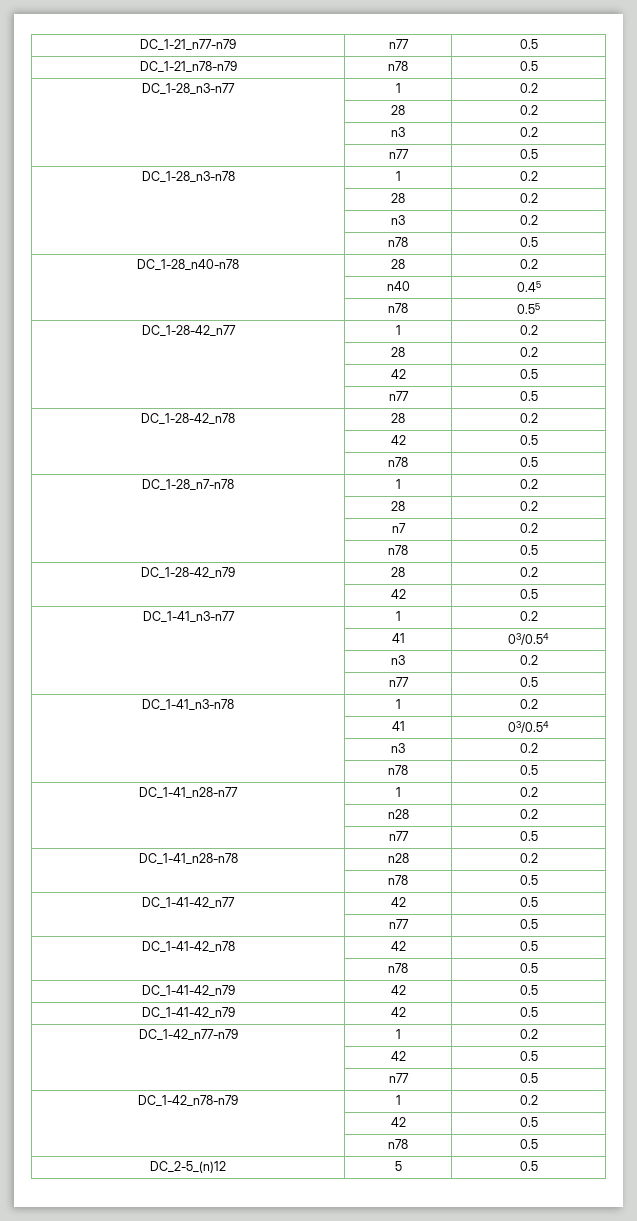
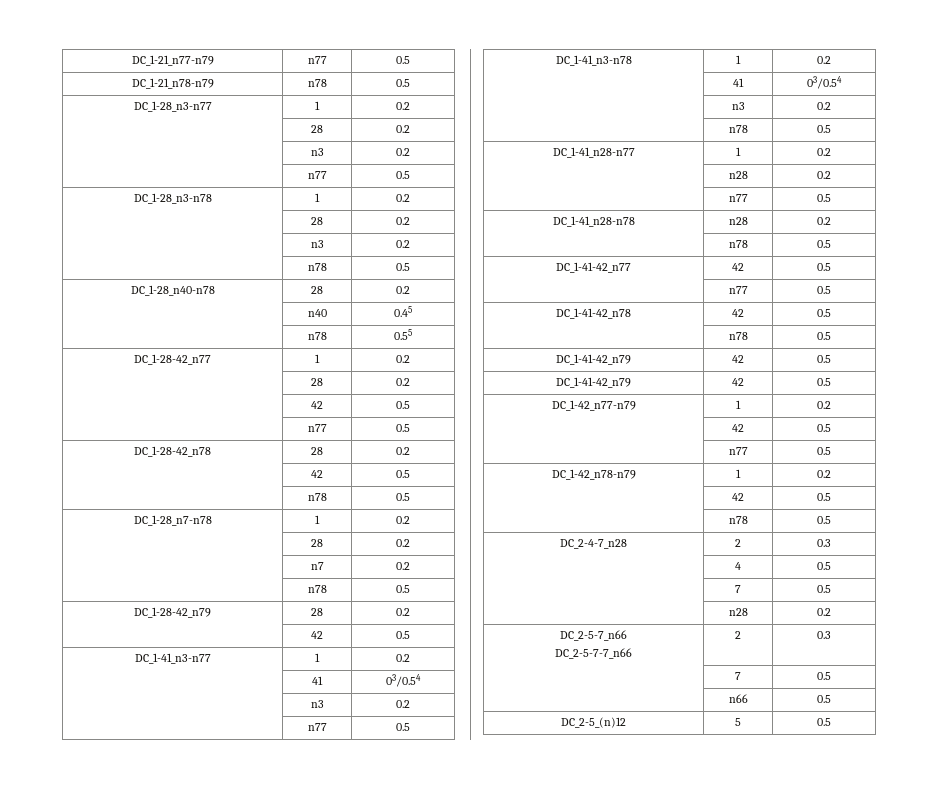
+ DC_2-4-7_n28 | 2 | 0.3
+ | 4 | 0.5
+ | 7 | 0.5
+ | n28 | 0.2
+ DC_2-5-7_n66
+ DC_2-5-7-7_n66 | 2 | 0.3
+ | 7 | 0.5
+ | n66 | 0.5

